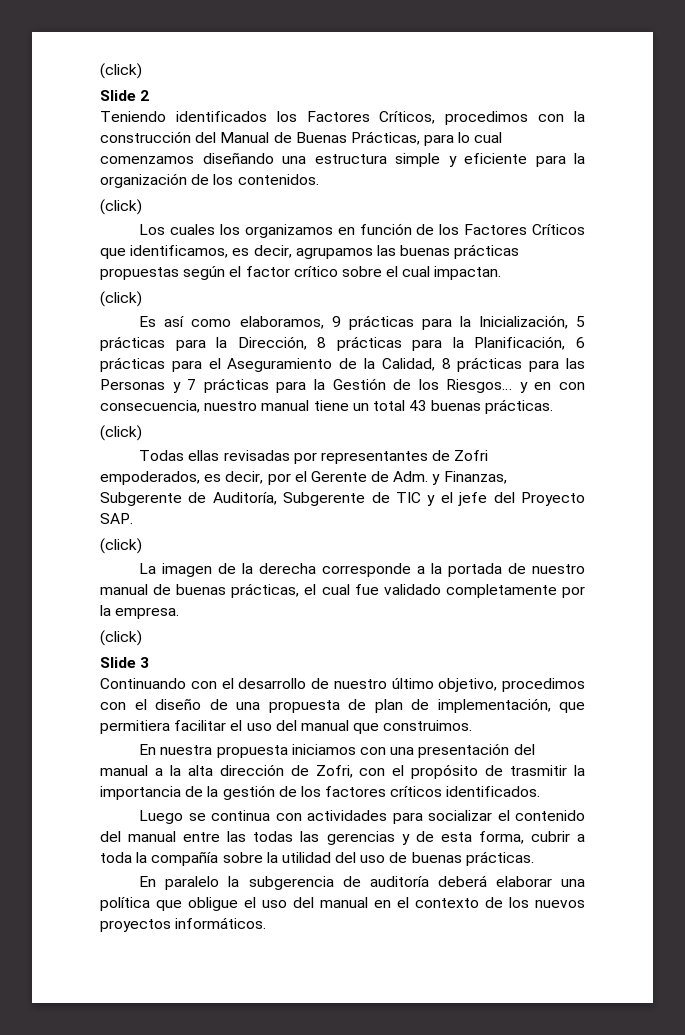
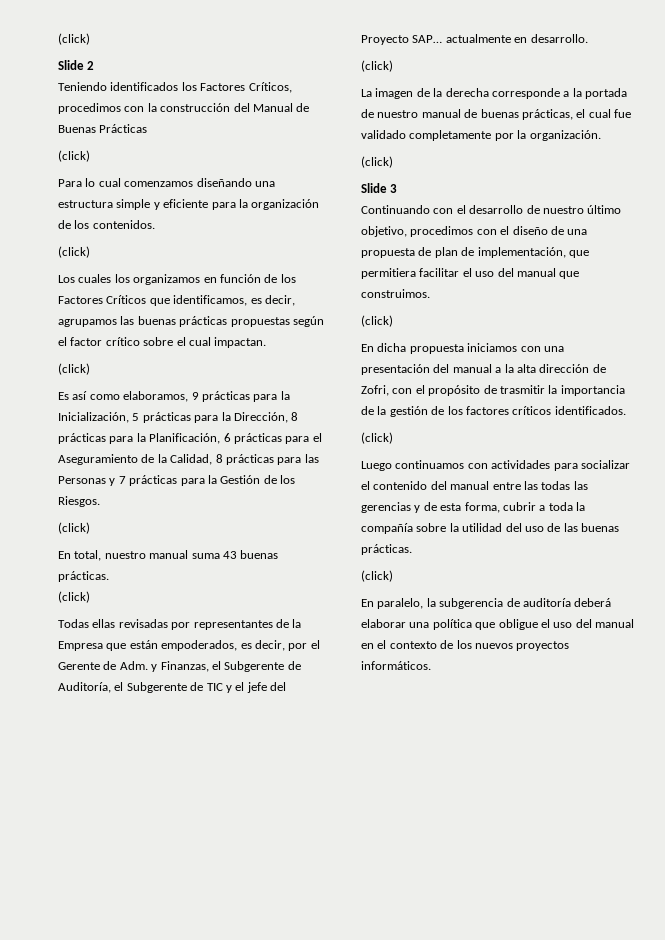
- Teniendo identificados los Factores Críticos, procedimos con la construcción del Manual de Buenas Prácticas, para lo cual comenzamos diseñando una estructura simple y eficiente para la organización de los contenidos.
+ Teniendo identificados los Factores Críticos, procedimos con la construcción del Manual de Buenas Prácticas
+ (click)
+ Para lo cual comenzamos diseñando una estructura simple y eficiente para la organización de los contenidos.
- Es así como elaboramos, 9 prácticas para la Inicialización, 5 prácticas para la Dirección, 8 prácticas para la Planificación, 6 prácticas para el Aseguramiento de la Calidad, 8 prácticas para las Personas y 7 prácticas para la Gestión de los Riesgos… y en con consecuencia, nuestro manual tiene un total 43 buenas prácticas.
+ Es así como elaboramos, 9 prácticas para la Inicialización, 5 prácticas para la Dirección, 8 prácticas para la Planificación, 6 prácticas para el Aseguramiento de la Calidad, 8 prácticas para las Personas y 7 prácticas para la Gestión de los Riesgos.
+ (click)
+ En total, nuestro manual suma 43 buenas prácticas.
- Todas ellas revisadas por representantes de Zofri empoderados, es decir, por el Gerente de Adm. y Finanzas, Subgerente de Auditoría, Subgerente de TIC y el jefe del Proyecto SAP.
+ Todas ellas revisadas por representantes de la Empresa que están empoderados, es decir, por el Gerente de Adm. y Finanzas, el Subgerente de Auditoría, el Subgerente de TIC y el jefe del Proyecto SAP… actualmente en desarrollo.
- La imagen de la derecha corresponde a la portada de nuestro manual de buenas prácticas, el cual fue validado completamente por la empresa.
+ La imagen de la derecha corresponde a la portada de nuestro manual de buenas prácticas, el cual fue validado completamente por la organización.
  Continuando con el desarrollo de nuestro último objetivo, procedimos con el diseño de una propuesta de plan de implementación, que permitiera facilitar el uso del manual que construimos.
- En nuestra propuesta iniciamos con una presentación del manual a la alta dirección de Zofri, con el propósito de trasmitir la importancia de la gestión de los factores críticos identificados.
+ (click)
+ En dicha propuesta iniciamos con una presentación del manual a la alta dirección de Zofri, con el propósito de trasmitir la importancia de la gestión de los factores críticos identificados.
+ (click)
- Luego se continua con actividades para socializar el contenido del manual entre las todas las gerencias y de esta forma, cubrir a toda la compañía sobre la utilidad del uso de buenas prácticas.
- En paralelo la subgerencia de auditoría deberá elaborar una política que obligue el uso del manual en el contexto de los nuevos proyectos informáticos.
+ Luego continuamos con actividades para socializar el contenido del manual entre las todas las gerencias y de esta forma, cubrir a toda la compañía sobre la utilidad del uso de las buenas prácticas.
+ (click)
+ En paralelo, la subgerencia de auditoría deberá elaborar una política que obligue el uso del manual en el contexto de los nuevos proyectos informáticos.

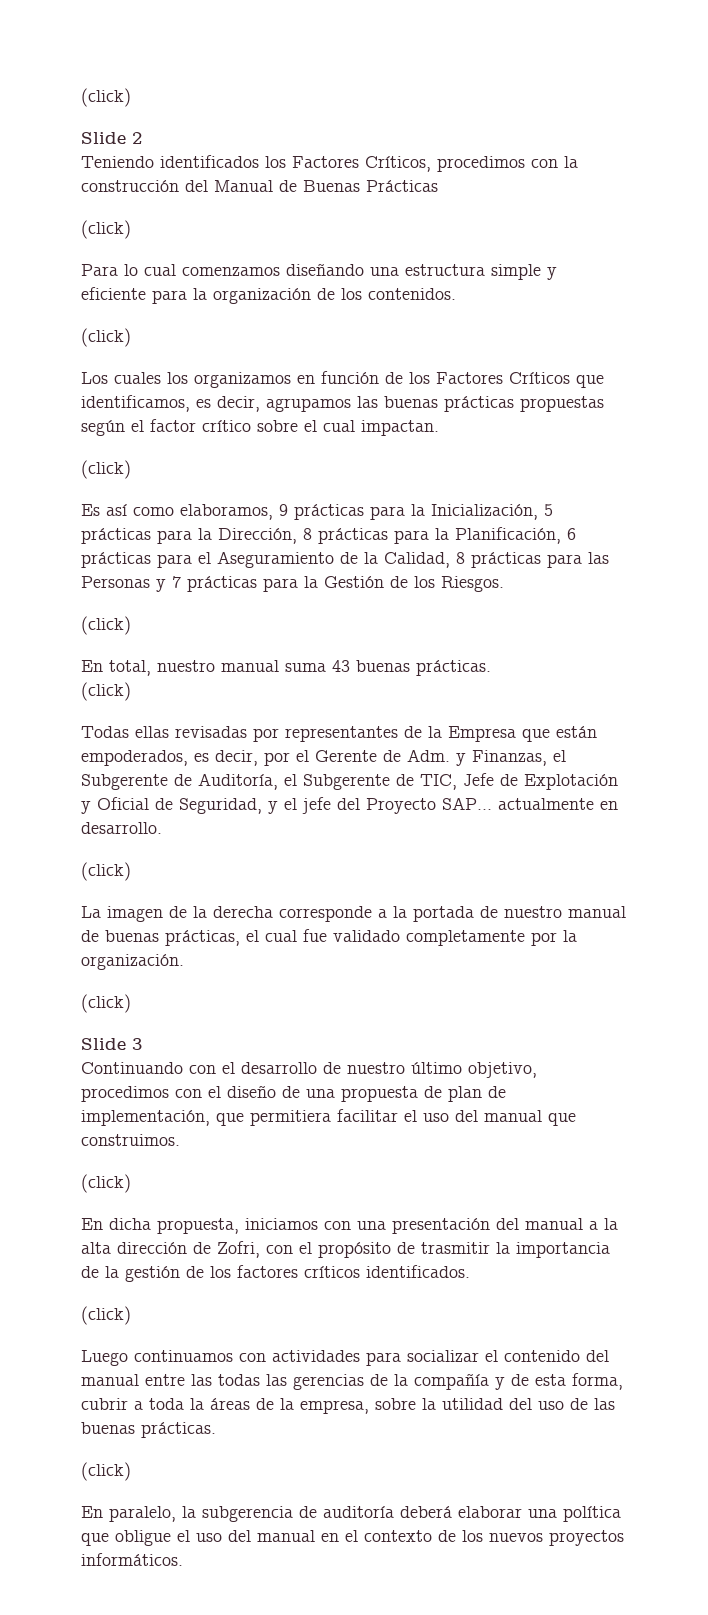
- Todas ellas revisadas por representantes de la Empresa que están empoderados, es decir, por el Gerente de Adm. y Finanzas, el Subgerente de Auditoría, el Subgerente de TIC y el jefe del Proyecto SAP… actualmente en desarrollo.
+ Todas ellas revisadas por representantes de la Empresa que están empoderados, es decir, por el Gerente de Adm. y Finanzas, el Subgerente de Auditoría, el Subgerente de TIC, Jefe de Explotación y Oficial de Seguridad, y el jefe del Proyecto SAP… actualmente en desarrollo.
- En dicha propuesta iniciamos con una presentación del manual a la alta dirección de Zofri, con el propósito de trasmitir la importancia de la gestión de los factores críticos identificados.
+ En dicha propuesta, iniciamos con una presentación del manual a la alta dirección de Zofri, con el propósito de trasmitir la importancia de la gestión de los factores críticos identificados.
- Luego continuamos con actividades para socializar el contenido del manual entre las todas las gerencias y de esta forma, cubrir a toda la compañía sobre la utilidad del uso de las buenas prácticas.
+ Luego continuamos con actividades para socializar el contenido del manual entre las todas las gerencias de la compañía y de esta forma, cubrir a toda la áreas de la empresa, sobre la utilidad del uso de las buenas prácticas.

